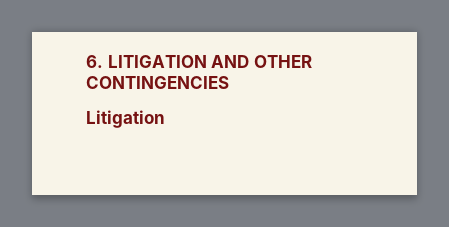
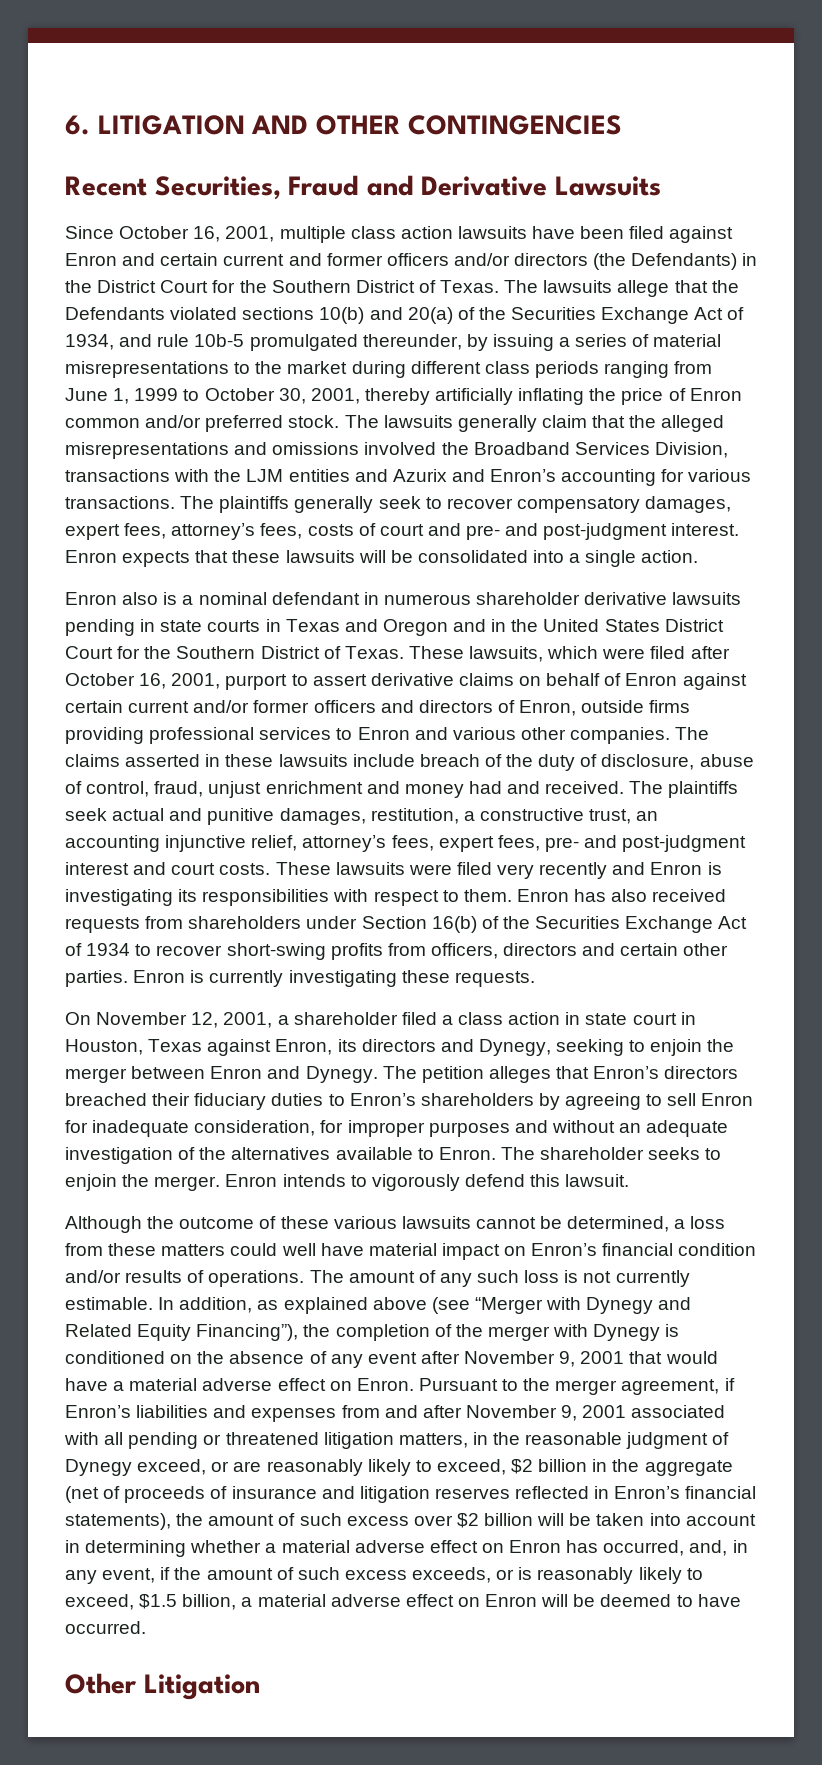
- Litigation
+ Recent Securities, Fraud and Derivative Lawsuits
+ Since October 16, 2001, multiple class action lawsuits have been filed against Enron and certain current and former officers and/or directors (the Defendants) in the District Court for the Southern District of Texas. The lawsuits allege that the Defendants violated sections 10(b) and 20(a) of the Securities Exchange Act of 1934, and rule 10b-5 promulgated thereunder, by issuing a series of material misrepresentations to the market during different class periods ranging from June 1, 1999 to October 30, 2001, thereby artificially inflating the price of Enron common and/or preferred stock. The lawsuits generally claim that the alleged misrepresentations and omissions involved the Broadband Services Division, transactions with the LJM entities and Azurix and Enron’s accounting for various transactions. The plaintiffs generally seek to recover compensatory damages, expert fees, attorney’s fees, costs of court and pre- and post-judgment interest. Enron expects that these lawsuits will be consolidated into a single action.
+ Enron also is a nominal defendant in numerous shareholder derivative lawsuits pending in state courts in Texas and Oregon and in the United States District Court for the Southern District of Texas. These lawsuits, which were filed after October 16, 2001, purport to assert derivative claims on behalf of Enron against certain current and/or former officers and directors of Enron, outside firms providing professional services to Enron and various other companies. The claims asserted in these lawsuits include breach of the duty of disclosure, abuse of control, fraud, unjust enrichment and money had and received. The plaintiffs seek actual and punitive damages, restitution, a constructive trust, an accounting injunctive relief, attorney’s fees, expert fees, pre- and post-judgment interest and court costs. These lawsuits were filed very recently and Enron is investigating its responsibilities with respect to them. Enron has also received requests from shareholders under Section 16(b) of the Securities Exchange Act of 1934 to recover short-swing profits from officers, directors and certain other parties. Enron is currently investigating these requests.
+ On November 12, 2001, a shareholder filed a class action in state court in Houston, Texas against Enron, its directors and Dynegy, seeking to enjoin the merger between Enron and Dynegy. The petition alleges that Enron’s directors breached their fiduciary duties to Enron’s shareholders by agreeing to sell Enron for inadequate consideration, for improper purposes and without an adequate investigation of the alternatives available to Enron. The shareholder seeks to enjoin the merger. Enron intends to vigorously defend this lawsuit.
+ Although the outcome of these various lawsuits cannot be determined, a loss from these matters could well have material impact on Enron’s financial condition and/or results of operations. The amount of any such loss is not currently estimable. In addition, as explained above (see “Merger with Dynegy and Related Equity Financing”), the completion of the merger with Dynegy is conditioned on the absence of any event after November 9, 2001 that would have a material adverse effect on Enron. Pursuant to the merger agreement, if Enron’s liabilities and expenses from and after November 9, 2001 associated with all pending or threatened litigation matters, in the reasonable judgment of Dynegy exceed, or are reasonably likely to exceed, $2 billion in the aggregate (net of proceeds of insurance and litigation reserves reflected in Enron’s financial statements), the amount of such excess over $2 billion will be taken into account in determining whether a material adverse effect on Enron has occurred, and, in any event, if the amount of such excess exceeds, or is reasonably likely to exceed, $1.5 billion, a material adverse effect on Enron will be deemed to have occurred.
+ Other Litigation

